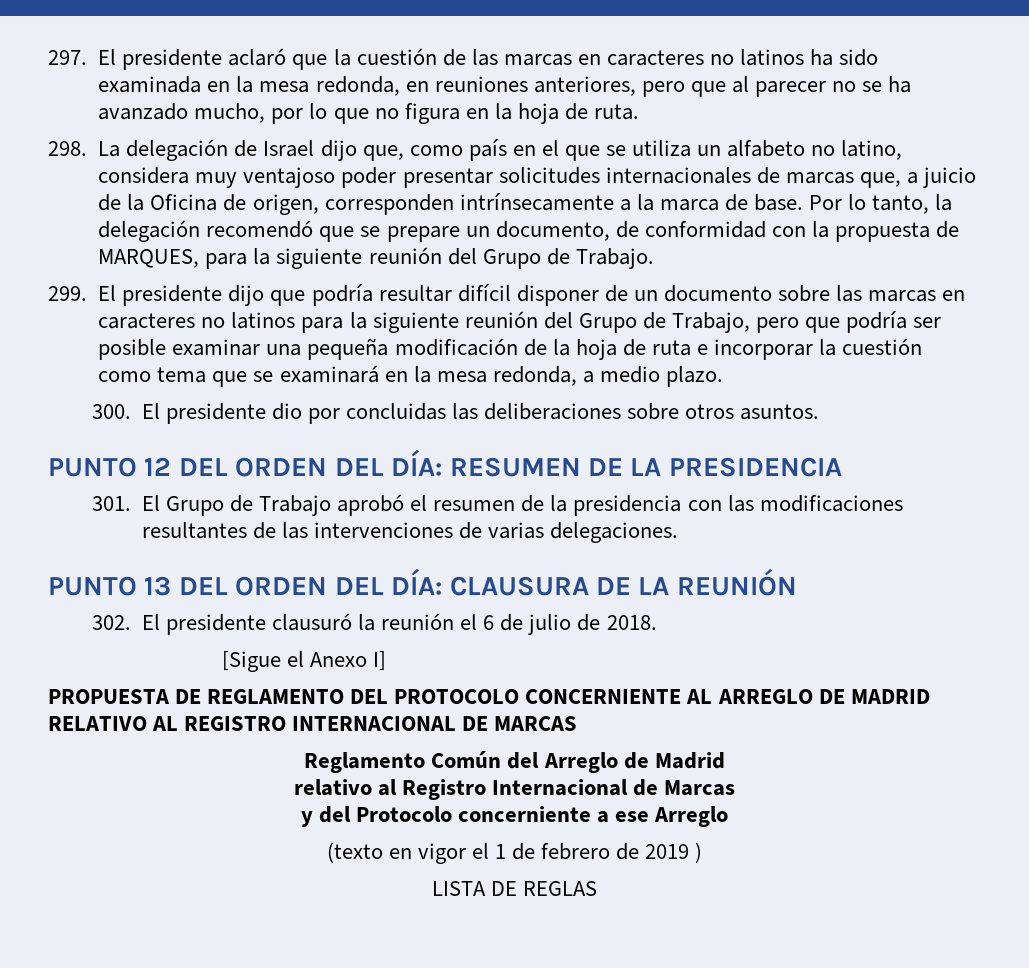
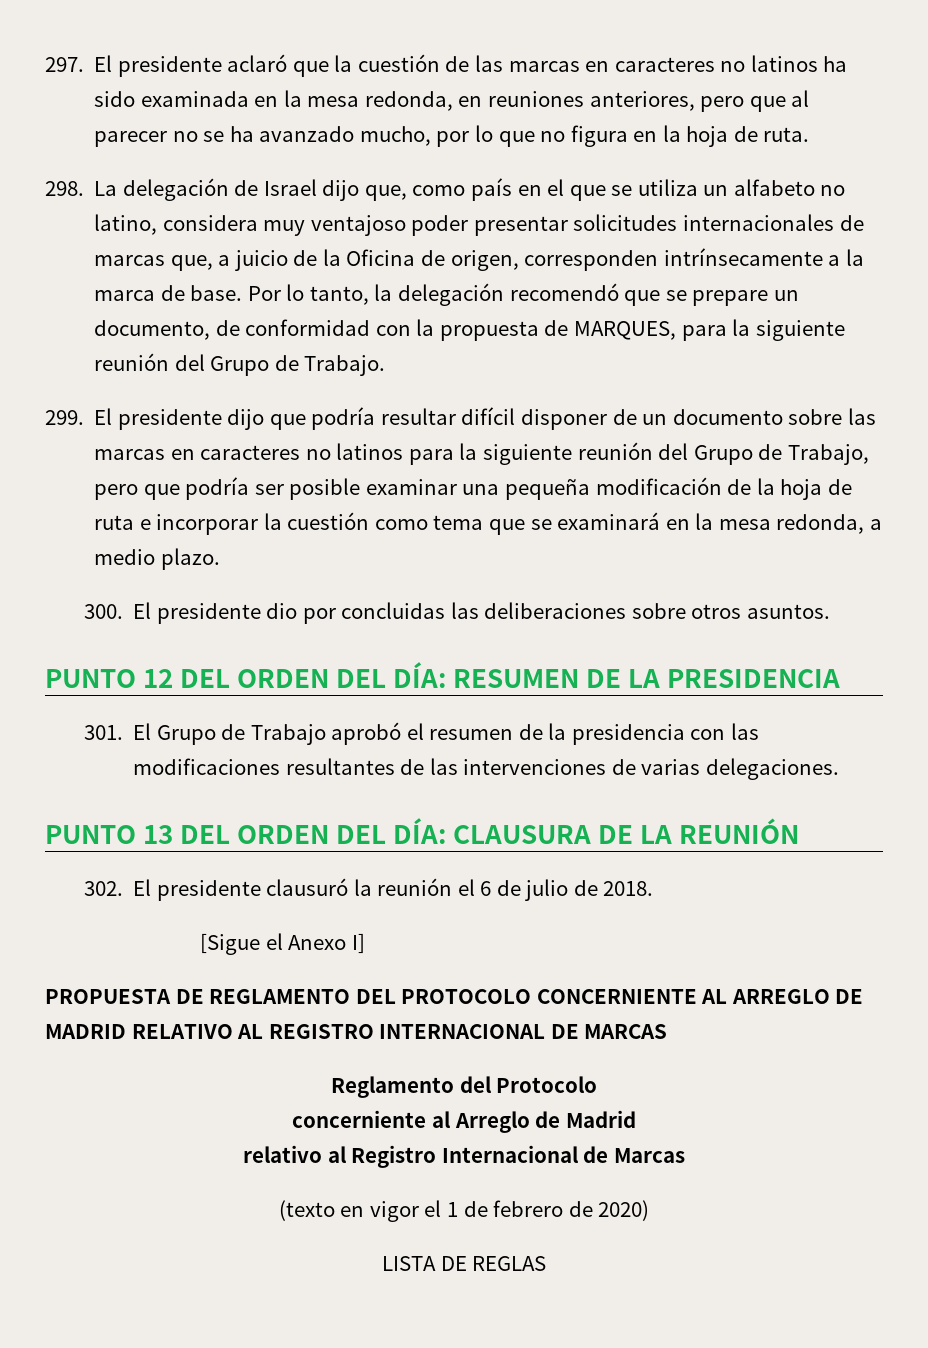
- Reglamento Común del Arreglo de Madrid
+ Reglamento del Protocolo
+ concerniente al Arreglo de Madrid
- y del Protocolo concerniente a ese Arreglo
- (texto en vigor el 1 de febrero de 2019 )
+ (texto en vigor el 1 de febrero de 2020)

